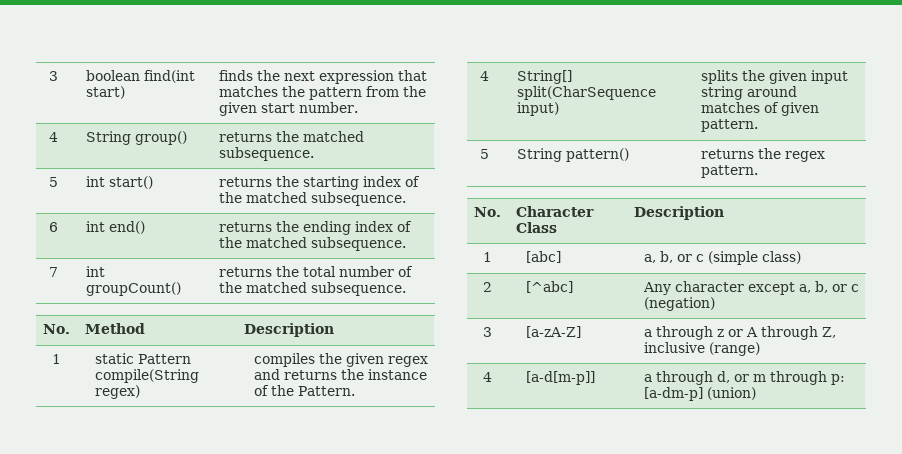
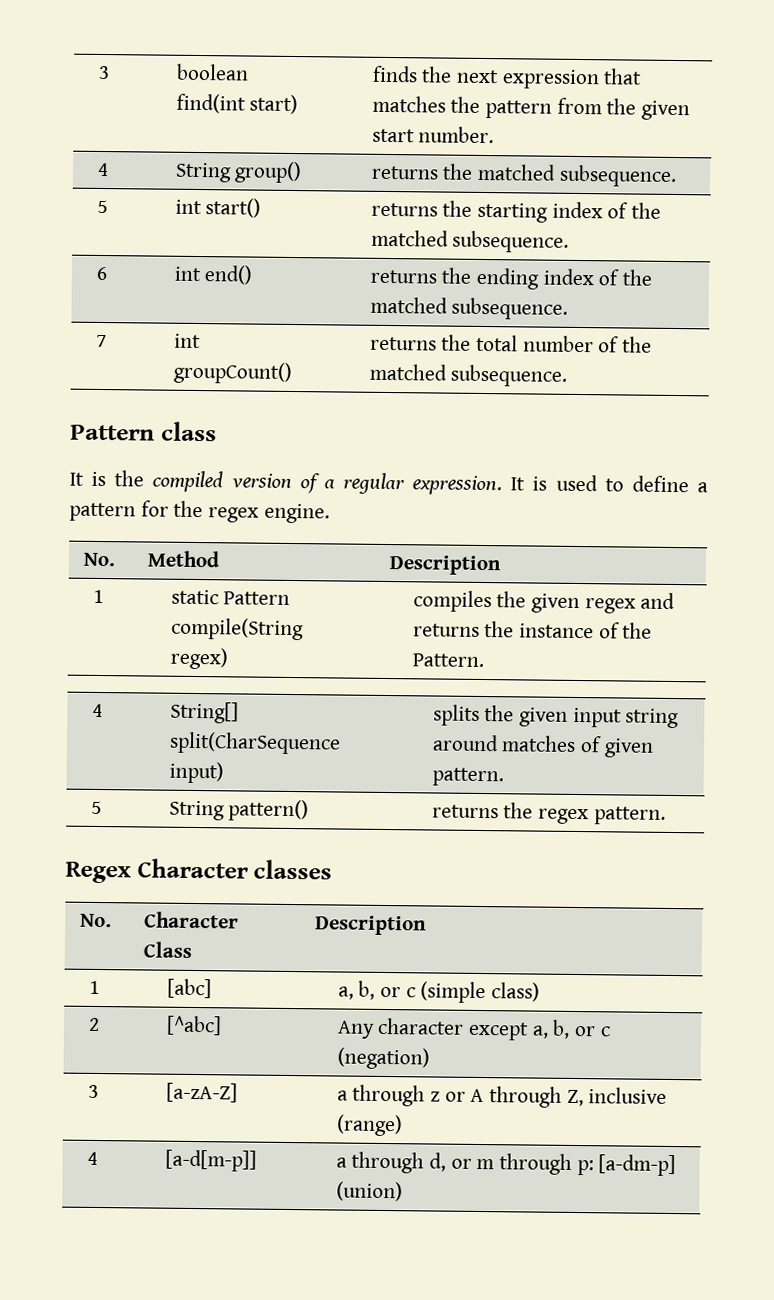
+ Pattern class
+ It is the compiled version of a regular expression. It is used to define a pattern for the regex engine.
+ Regex Character classes

